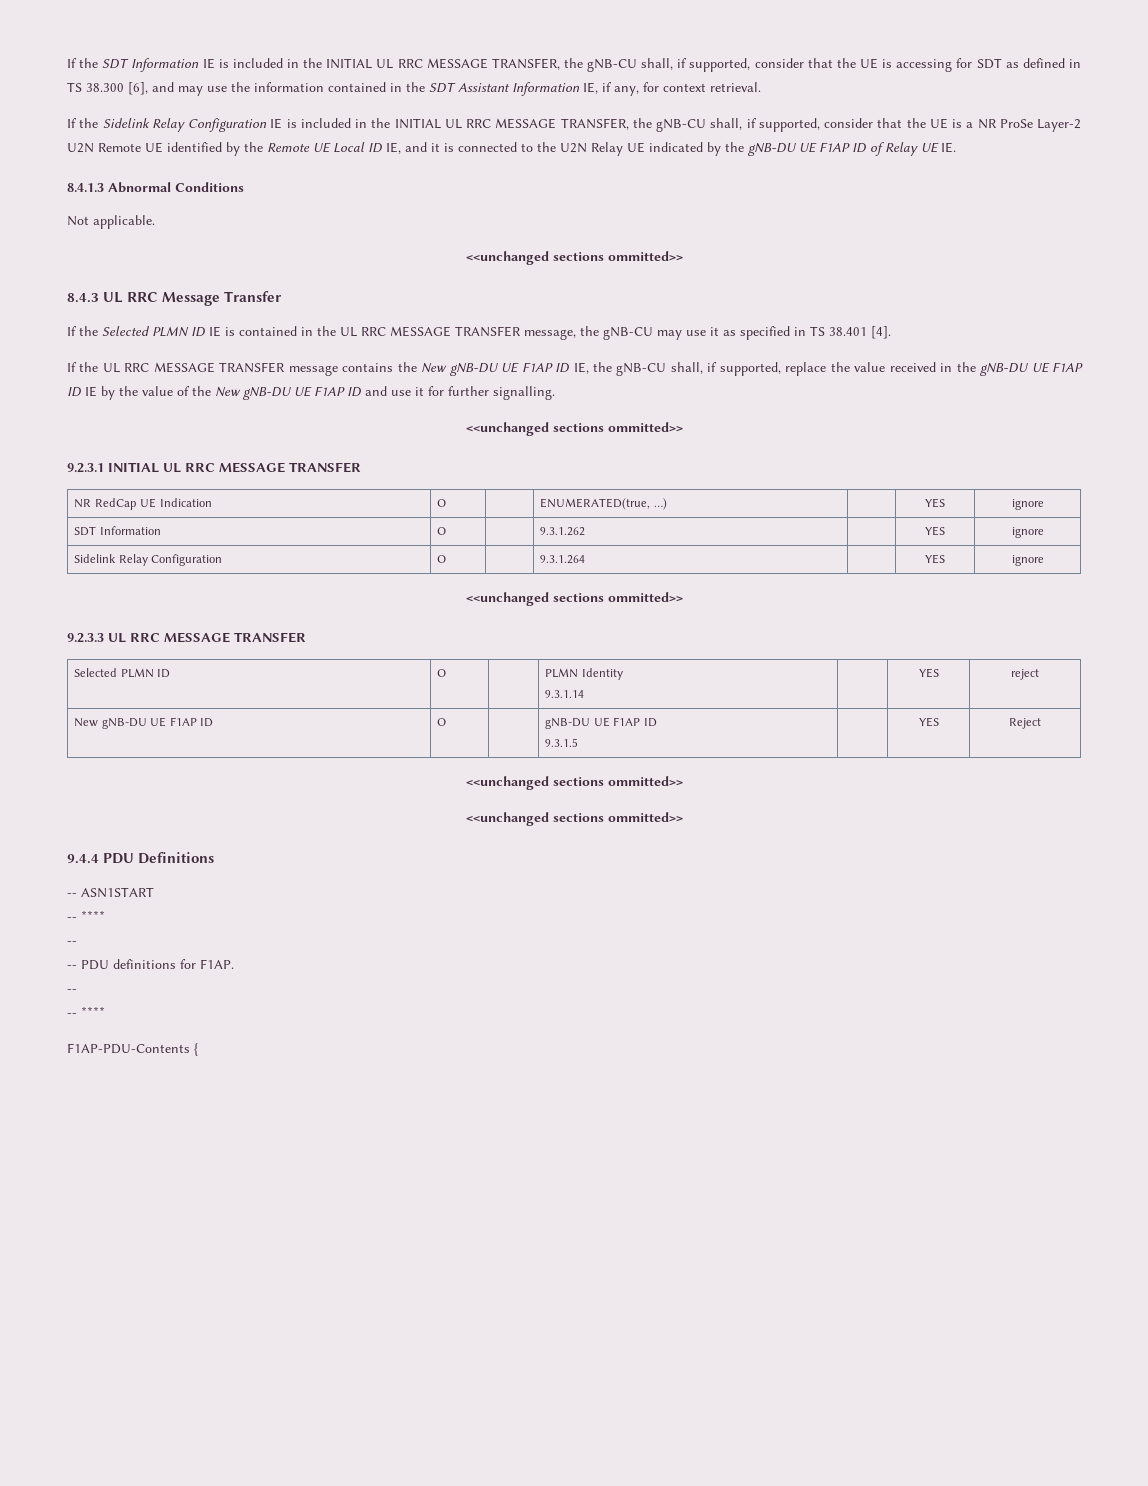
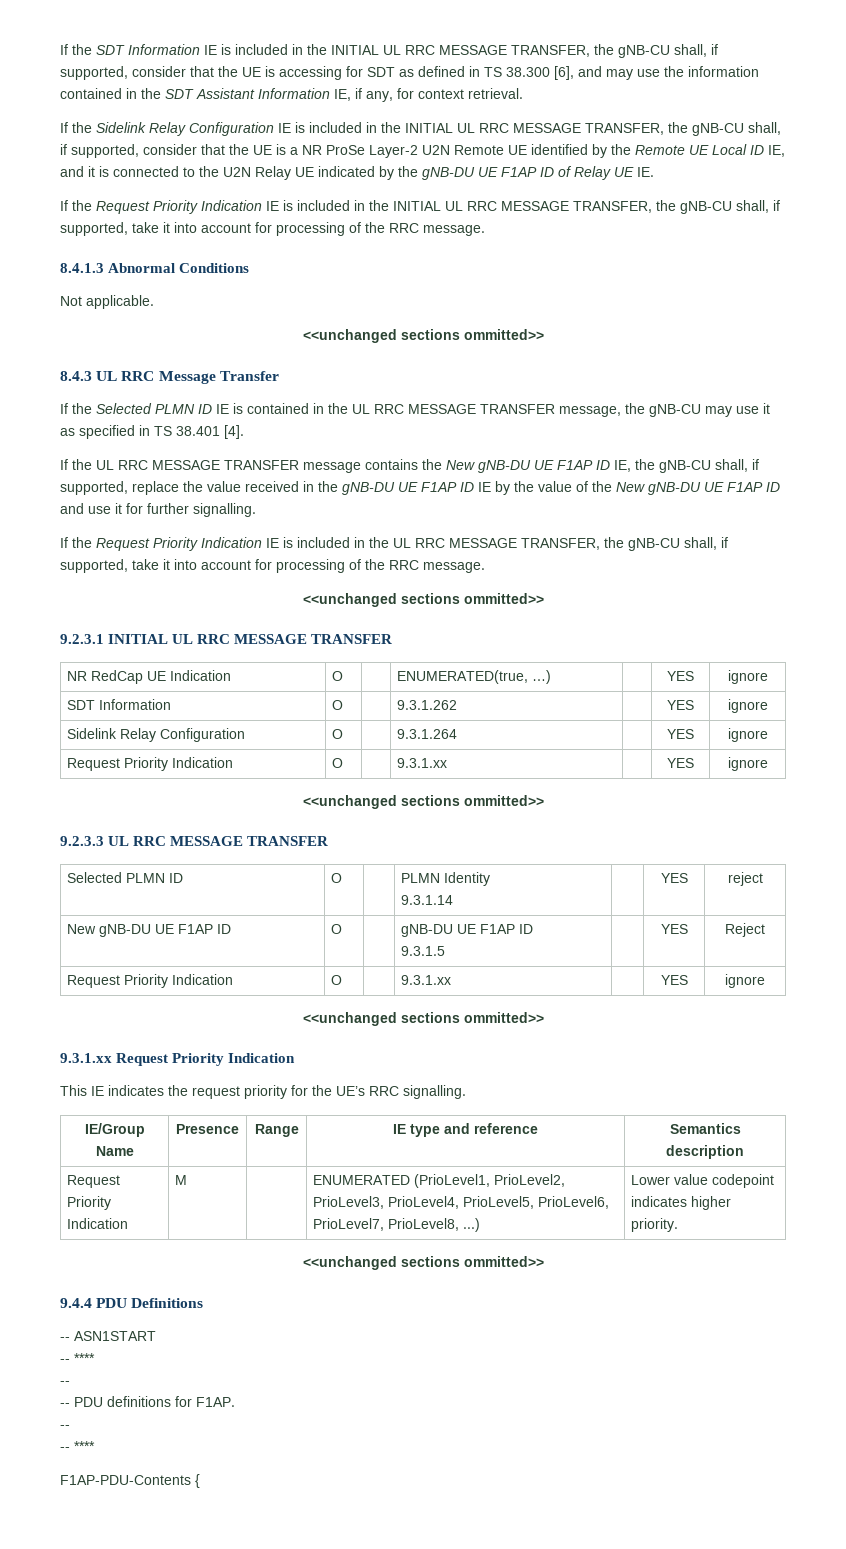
+ If the Request Priority Indication IE is included in the INITIAL UL RRC MESSAGE TRANSFER, the gNB-CU shall, if supported, take it into account for processing of the RRC message.
+ If the Request Priority Indication IE is included in the UL RRC MESSAGE TRANSFER, the gNB-CU shall, if supported, take it into account for processing of the RRC message.
  Sidelink Relay Configuration | O | | 9.3.1.264 | | YES | ignore
+ Request Priority Indication | O | | 9.3.1.xx | | YES | ignore
  New gNB-DU UE F1AP ID | O | | gNB-DU UE F1AP ID
  9.3.1.5 | | YES | Reject
+ Request Priority Indication | O | | 9.3.1.xx | | YES | ignore
  <<unchanged sections ommitted>>
+ 9.3.1.xx Request Priority Indication
+ This IE indicates the request priority for the UE’s RRC signalling.
+ IE/Group Name | Presence | Range | IE type and reference | Semantics description
+ Request Priority Indication | M | | ENUMERATED (PrioLevel1, PrioLevel2, PrioLevel3, PrioLevel4, PrioLevel5, PrioLevel6, PrioLevel7, PrioLevel8, ...) | Lower value codepoint indicates higher priority.

